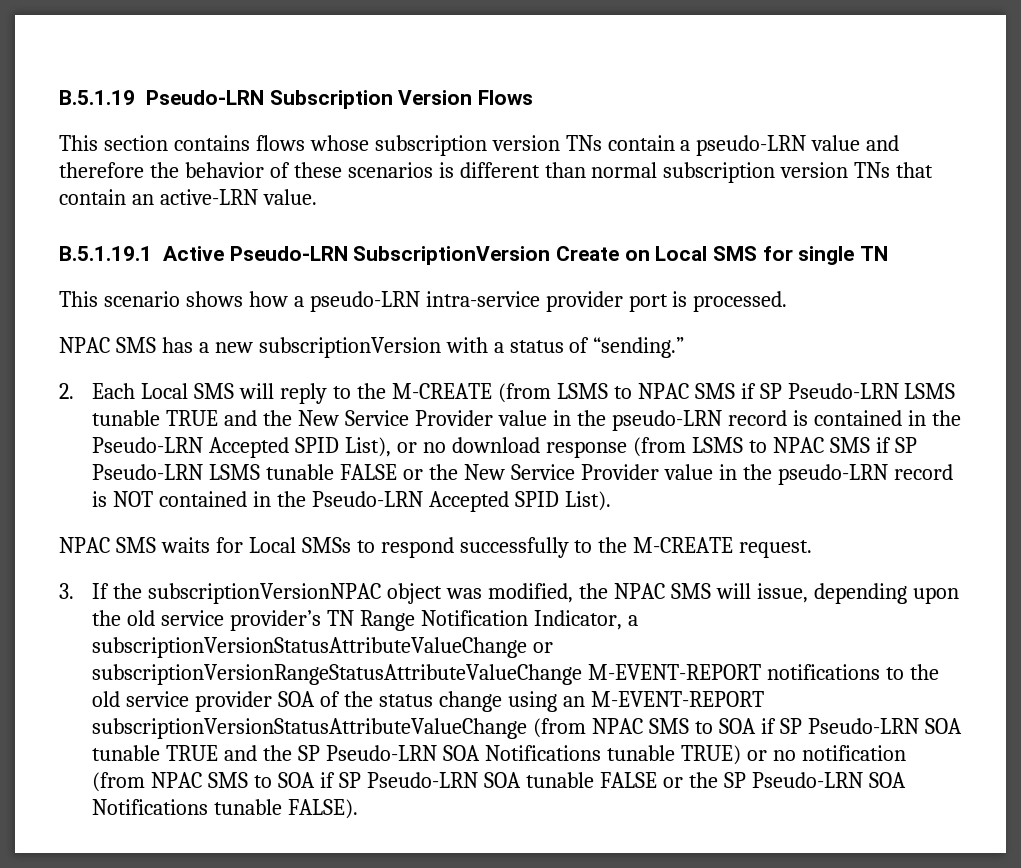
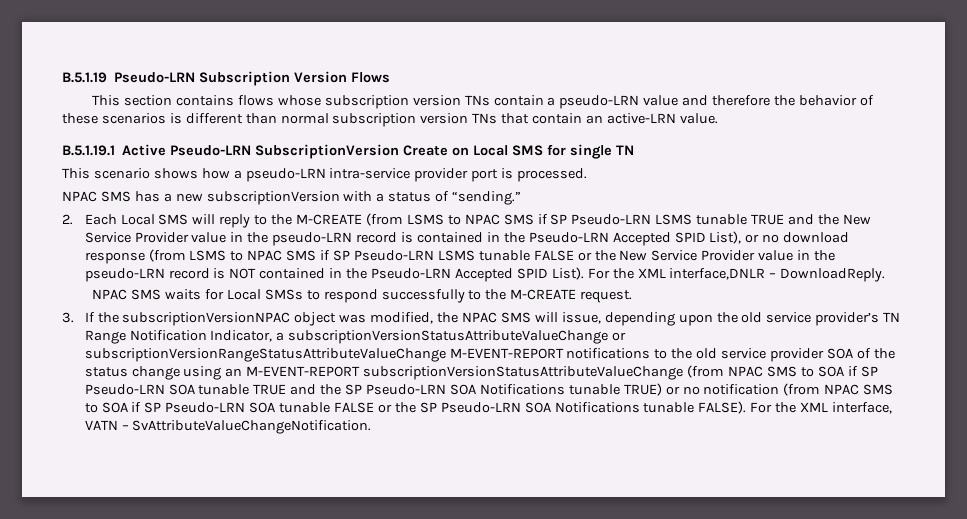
+ For the XML interface,DNLR – DownloadReply.
+ For the XML interface, VATN – SvAttributeValueChangeNotification.

